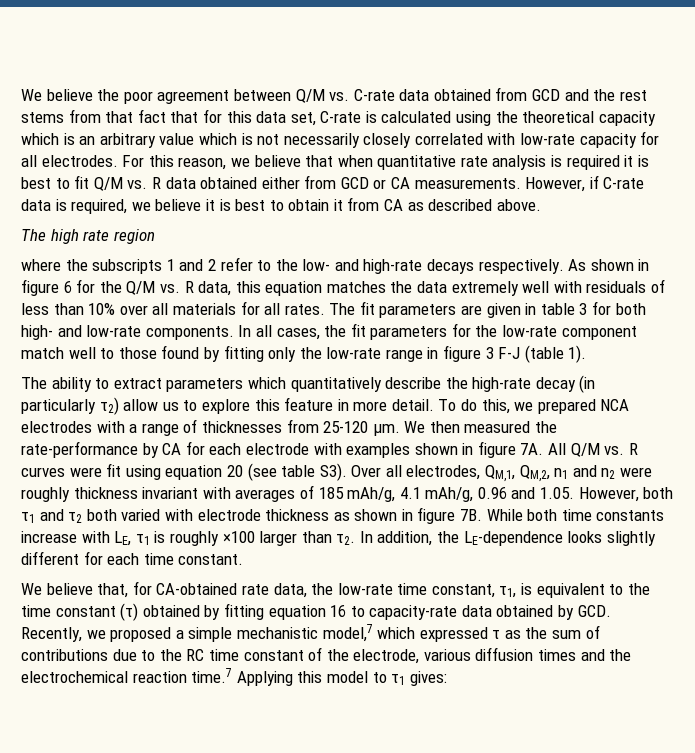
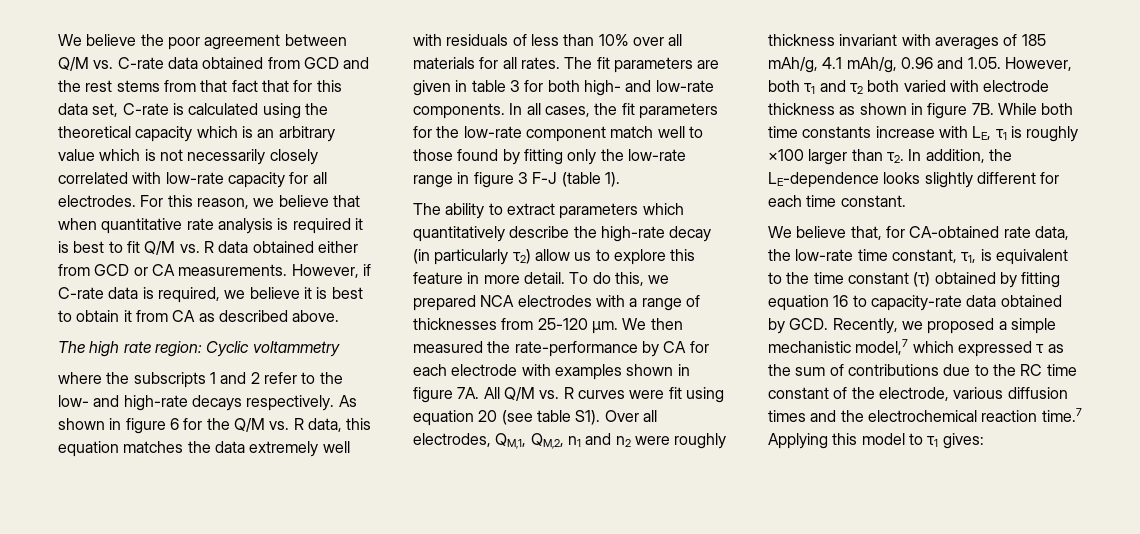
- The high rate region
+ The high rate region: Cyclic voltammetry
- All Q/M vs. R curves were fit using equation 20 (see table S3). Over all electrodes, QM,1, QM,2, n1 and n2 were roughly thickness invariant with averages of 185 mAh/g, 4.1 mAh/g, 0.96 and 1.05. However, both τ1 and τ2 both varied with electrode thickness as shown in figure 7B.
+ All Q/M vs. R curves were fit using equation 20 (see table S1). Over all electrodes, QM,1, QM,2, n1 and n2 were roughly thickness invariant with averages of 185 mAh/g, 4.1 mAh/g, 0.96 and 1.05. However, both τ1 and τ2 both varied with electrode thickness as shown in figure 7B.

